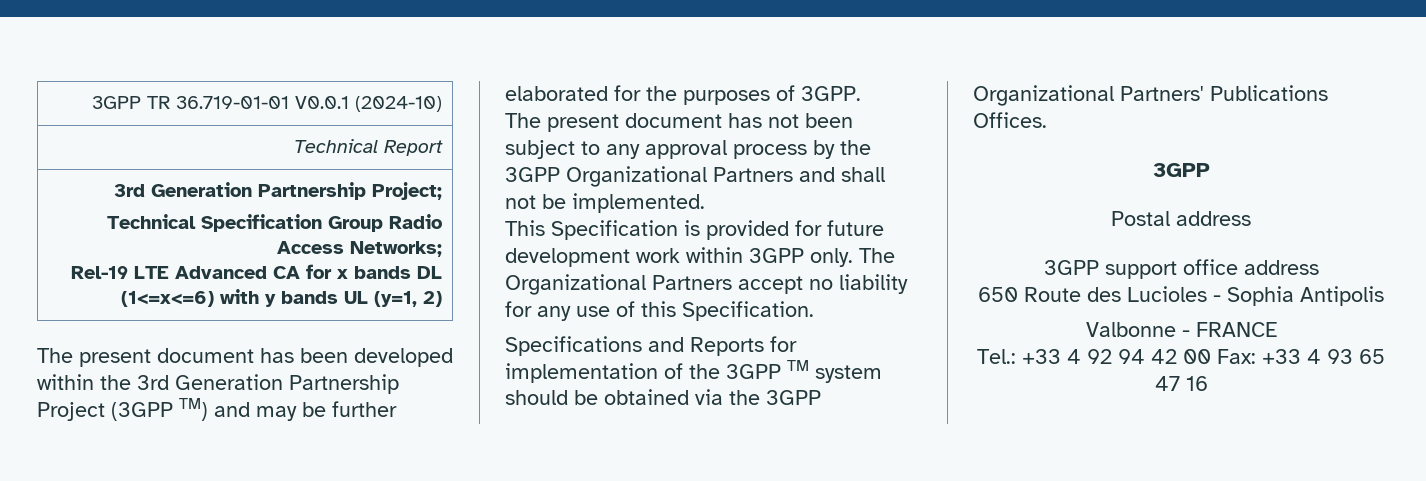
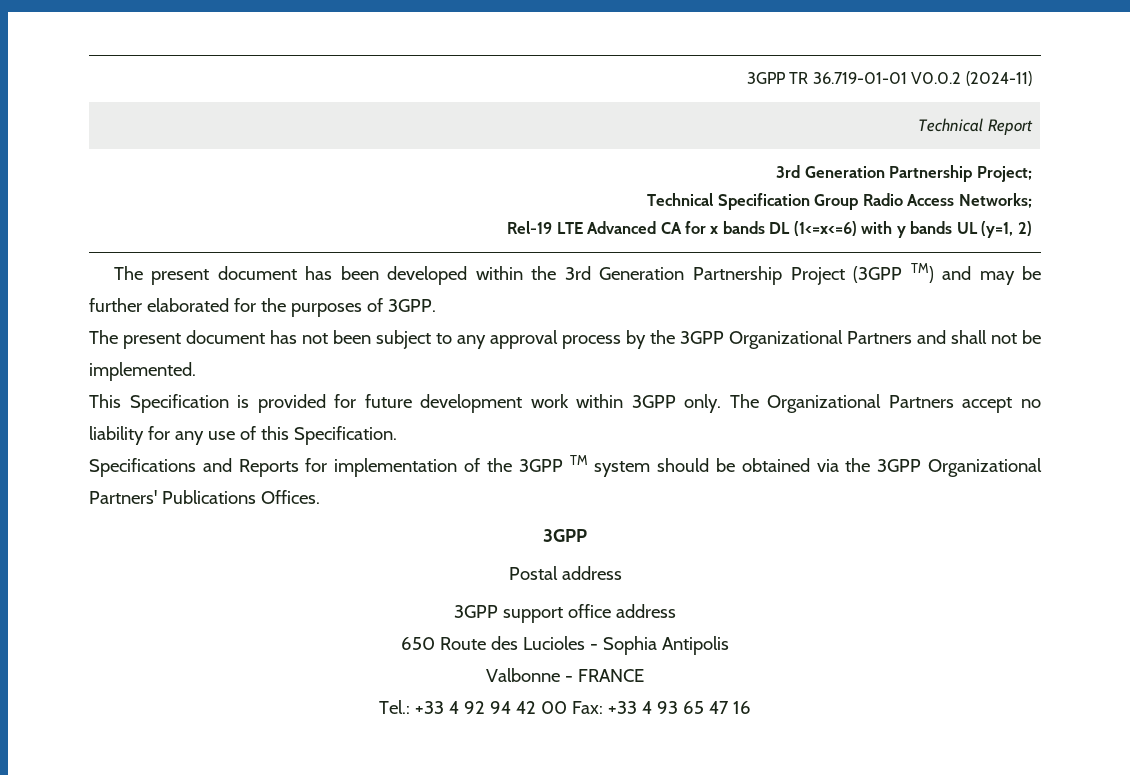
- 3GPP TR 36.719-01-01 V0.0.1 (2024-10)
+ 3GPP TR 36.719-01-01 V0.0.2 (2024-11)

